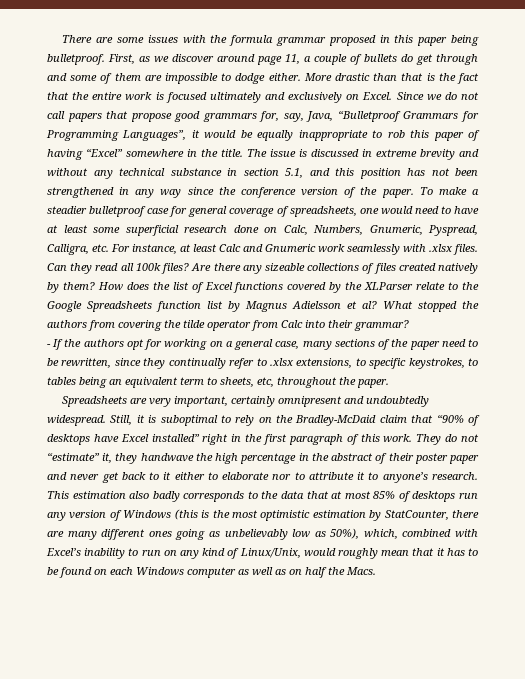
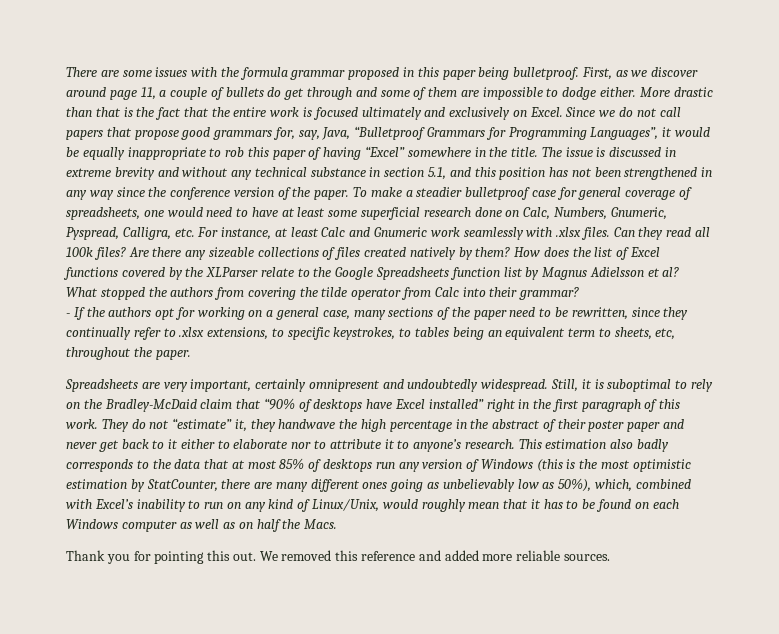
+ Thank you for pointing this out. We removed this reference and added more reliable sources.

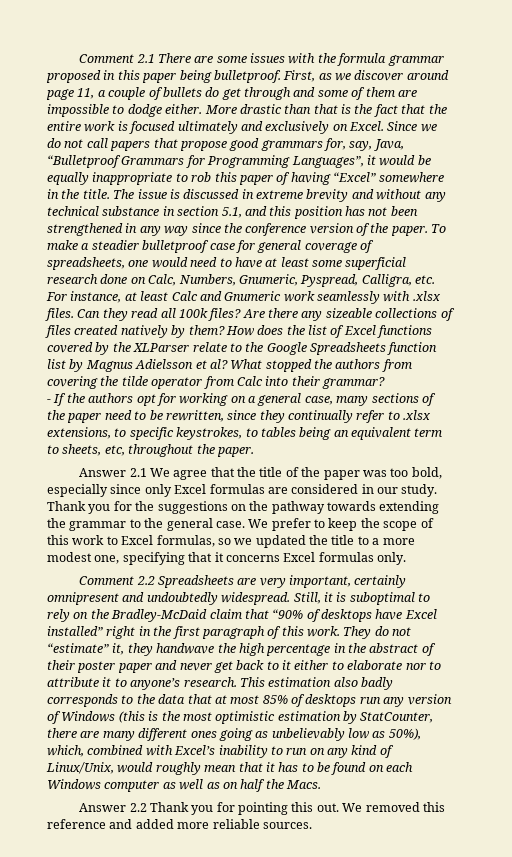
- There are some issues with the formula grammar proposed in this paper being bulletproof.
+ Comment 2.1 There are some issues with the formula grammar proposed in this paper being bulletproof.
- Spreadsheets are very important, certainly omnipresent and undoubtedly widespread.
+ Answer 2.1 We agree that the title of the paper was too bold, especially since only Excel formulas are considered in our study. Thank you for the suggestions on the pathway towards extending the grammar to the general case. We prefer to keep the scope of this work to Excel formulas, so we updated the title to a more modest one, specifying that it concerns Excel formulas only.
+ Comment 2.2 Spreadsheets are very important, certainly omnipresent and undoubtedly widespread.
- Thank you for pointing this out.
+ Answer 2.2 Thank you for pointing this out.

